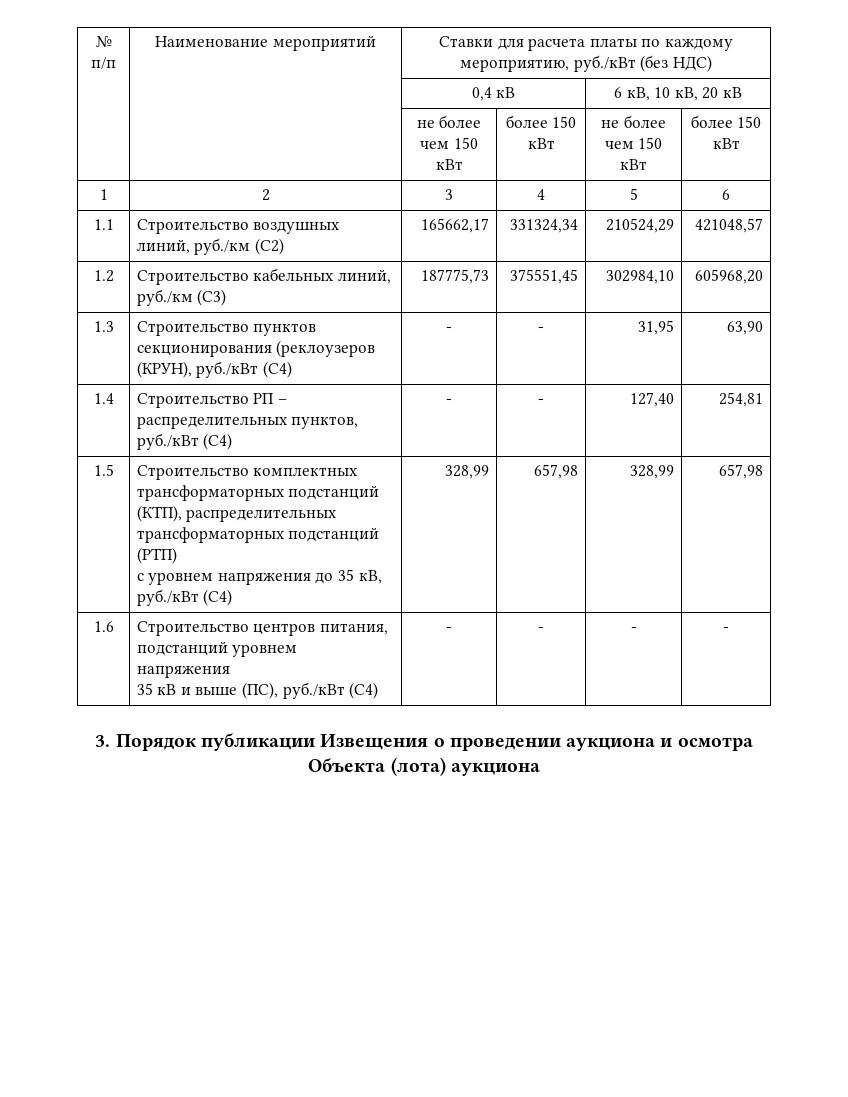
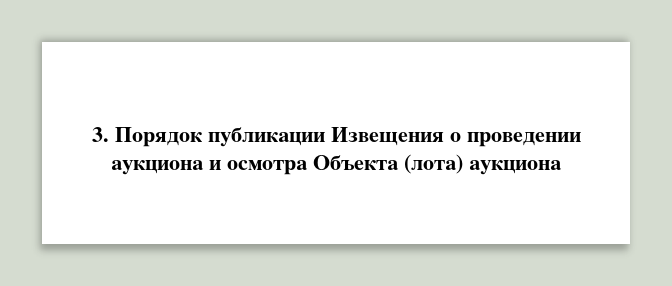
- № п/п | Наименование мероприятий | Ставки для расчета платы по каждому мероприятию, руб./кВт (без НДС)
- | | 0,4 кВ | 6 кВ, 10 кВ, 20 кВ
- | | не более чем 150 кВт | более 150 кВт | не более чем 150 кВт | более 150 кВт
- 1 | 2 | 3 | 4 | 5 | 6
- 1.1 | Строительство воздушных линий, руб./км (С2) | 165662,17 | 331324,34 | 210524,29 | 421048,57
- 1.2 | Строительство кабельных линий, руб./км (С3) | 187775,73 | 375551,45 | 302984,10 | 605968,20
- 1.3 | Строительство пунктов секционирования (реклоузеров (КРУН), руб./кВт (С4) | - | - | 31,95 | 63,90
- 1.4 | Строительство РП – распределительных пунктов, руб./кВт (С4) | - | - | 127,40 | 254,81
- 1.5 | Строительство комплектных трансформаторных подстанций (КТП), распределительных трансформаторных подстанций (РТП)
- с уровнем напряжения до 35 кВ, руб./кВт (С4) | 328,99 | 657,98 | 328,99 | 657,98
- 1.6 | Строительство центров питания, подстанций уровнем напряжения
- 35 кВ и выше (ПС), руб./кВт (С4) | - | - | - | -

